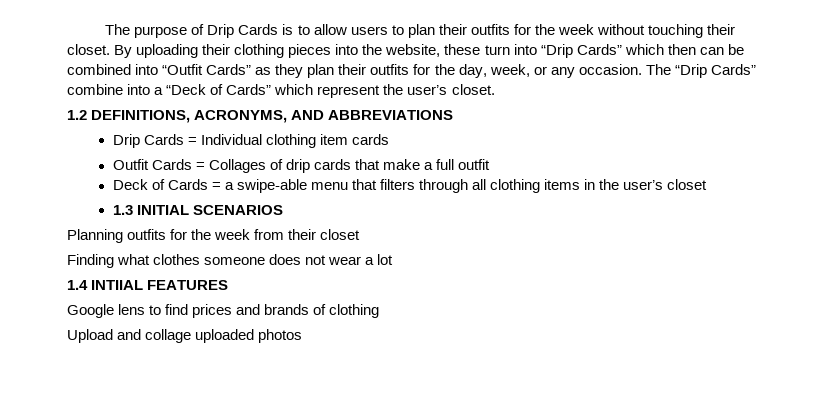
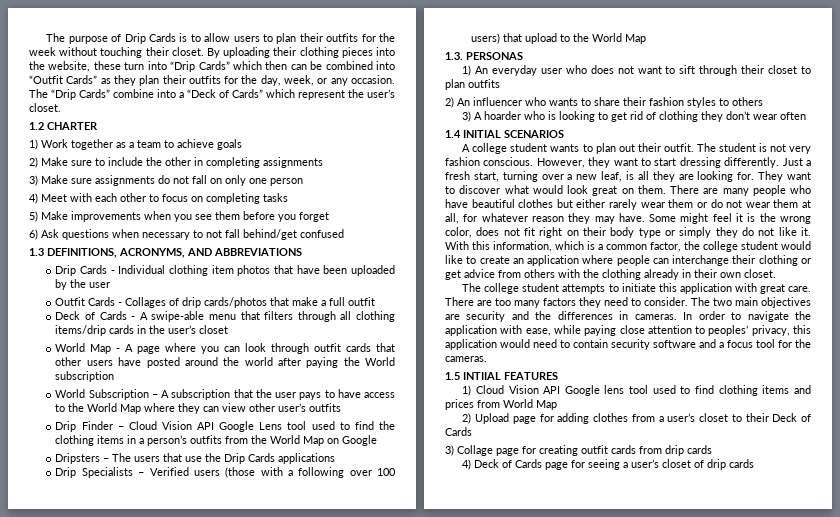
- 1.2 DEFINITIONS, ACRONYMS, AND ABBREVIATIONS
+ 1.2 CHARTER
+ 1) Work together as a team to achieve goals
+ 2) Make sure to include the other in completing assignments
+ 3) Make sure assignments do not fall on only one person
+ 4) Meet with each other to focus on completing tasks
+ 5) Make improvements when you see them before you forget
+ 6) Ask questions when necessary to not fall behind/get confused
+ 1.3 DEFINITIONS, ACRONYMS, AND ABBREVIATIONS
- Drip Cards = Individual clothing item cards
+ Drip Cards - Individual clothing item photos that have been uploaded by the user
- Outfit Cards = Collages of drip cards that make a full outfit
+ Outfit Cards - Collages of drip cards/photos that make a full outfit
- Deck of Cards = a swipe-able menu that filters through all clothing items in the user’s closet
+ Deck of Cards - A swipe-able menu that filters through all clothing items/drip cards in the user’s closet
- 1.3 INITIAL SCENARIOS
- Planning outfits for the week from their closet
- Finding what clothes someone does not wear a lot
- 1.4 INTIIAL FEATURES
- Google lens to find prices and brands of clothing
- Upload and collage uploaded photos
+ World Map - A page where you can look through outfit cards that other users have posted around the world after paying the World subscription
+ World Subscription – A subscription that the user pays to have access to the World Map where they can view other user’s outfits
+ Drip Finder – Cloud Vision API Google Lens tool used to find the clothing items in a person’s outfits from the World Map on Google
+ Dripsters – The users that use the Drip Cards applications
+ Drip Specialists – Verified users (those with a following over 100 users) that upload to the World Map
+ 1.3. PERSONAS
+ 1) An everyday user who does not want to sift through their closet to plan outfits
+ 2) An influencer who wants to share their fashion styles to others
+ 3) A hoarder who is looking to get rid of clothing they don’t wear often
+ 1.4 INITIAL SCENARIOS
+ A college student wants to plan out their outfit. The student is not very fashion conscious. However, they want to start dressing differently. Just a fresh start, turning over a new leaf, is all they are looking for. They want to discover what would look great on them. There are many people who have beautiful clothes but either rarely wear them or do not wear them at all, for whatever reason they may have. Some might feel it is the wrong color, does not fit right on their body type or simply they do not like it. With this information, which is a common factor, the college student would like to create an application where people can interchange their clothing or get advice from others with the clothing already in their own closet.
+ The college student attempts to initiate this application with great care. There are too many factors they need to consider. The two main objectives are security and the differences in cameras. In order to navigate the application with ease, while paying close attention to peoples’ privacy, this application would need to contain security software and a focus tool for the cameras.
+ 1.5 INTIIAL FEATURES
+ 1) Cloud Vision API Google lens tool used to find clothing items and prices from World Map
+ 2) Upload page for adding clothes from a user’s closet to their Deck of Cards
+ 3) Collage page for creating outfit cards from drip cards
+ 4) Deck of Cards page for seeing a user’s closet of drip cards

